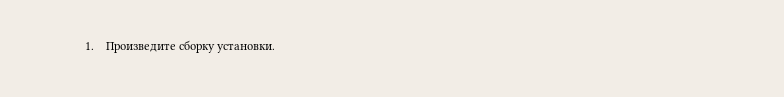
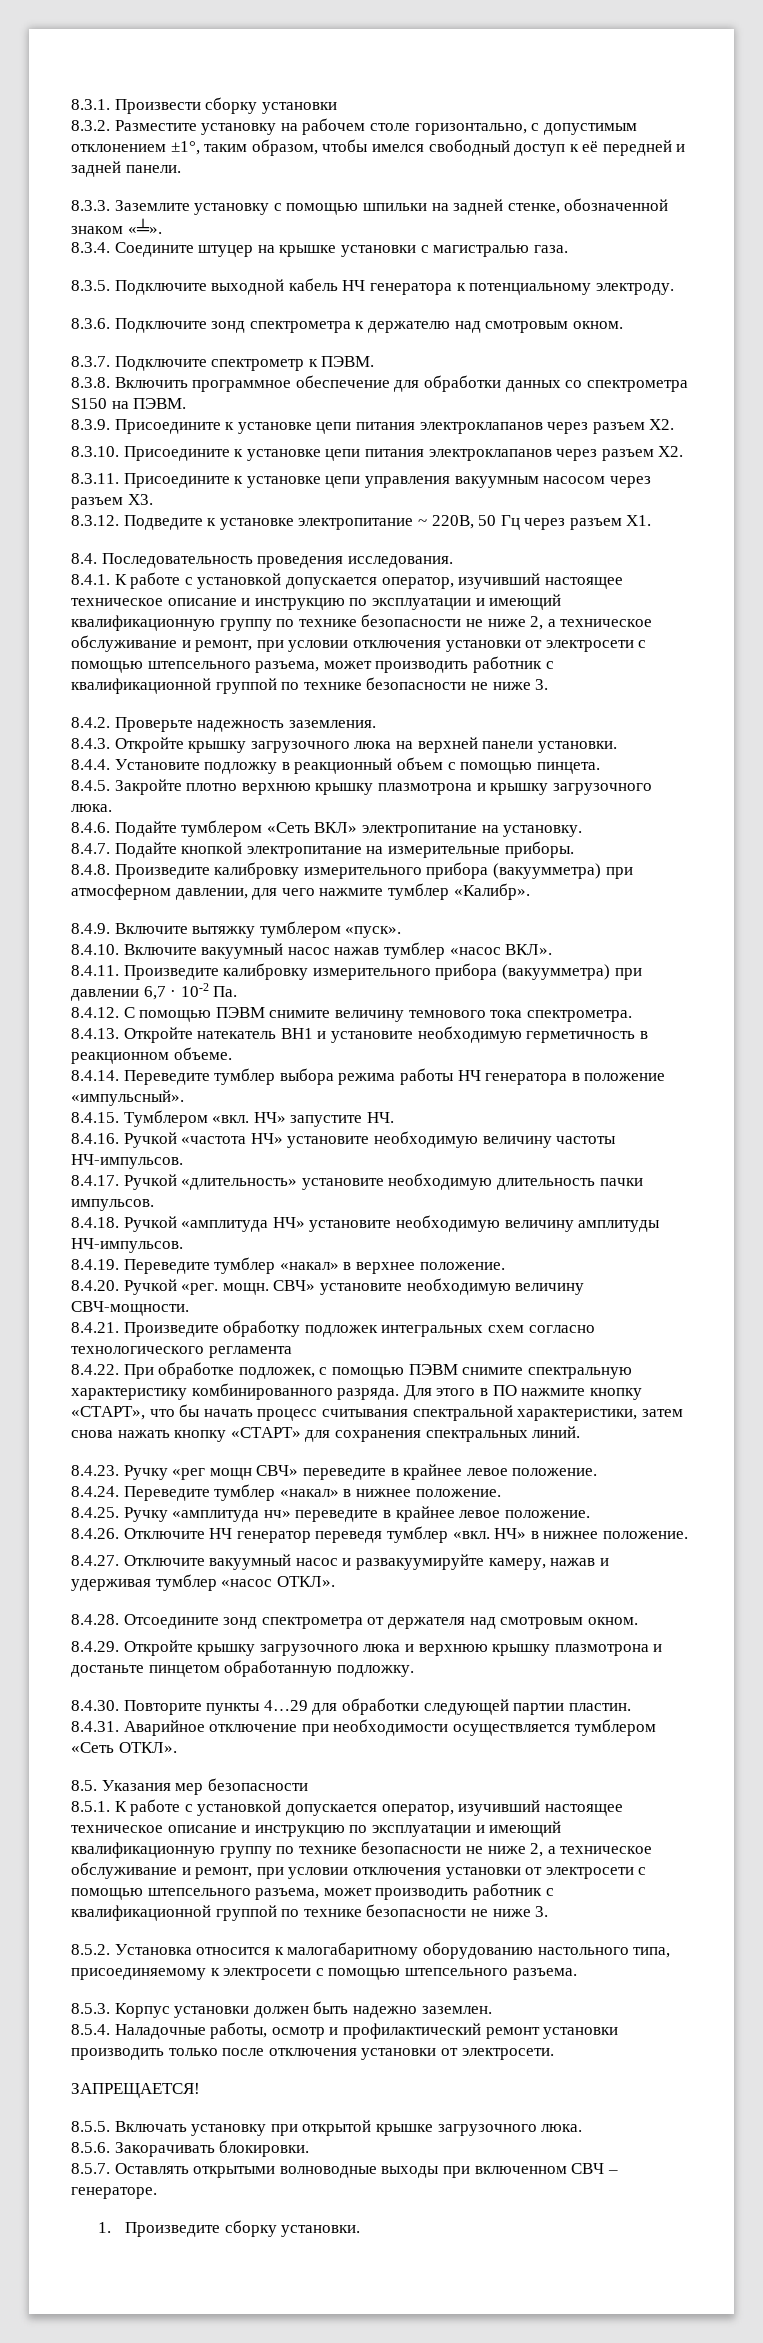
+ 8.3.1. Произвести сборку установки
+ 8.3.2. Разместите установку на рабочем столе горизонтально, с допустимым отклонением ±1°, таким образом, чтобы имелся свободный доступ к её передней и задней панели.
+ 8.3.3. Заземлите установку с помощью шпильки на задней стенке, обозначенной знаком «╧».
+ 8.3.4. Соедините штуцер на крышке установки с магистралью газа.
+ 8.3.5. Подключите выходной кабель НЧ генератора к потенциальному электроду.
+ 8.3.6. Подключите зонд спектрометра к держателю над смотровым окном.
+ 8.3.7. Подключите спектрометр к ПЭВМ.
+ 8.3.8. Включить программное обеспечение для обработки данных со спектрометра S150 на ПЭВМ.
+ 8.3.9. Присоедините к установке цепи питания электроклапанов через разъем Х2.
+ 8.3.10. Присоедините к установке цепи питания электроклапанов через разъем Х2.
+ 8.3.11. Присоедините к установке цепи управления вакуумным насосом через разъем Х3.
+ 8.3.12. Подведите к установке электропитание ~ 220В, 50 Гц через разъем Х1.
+ 8.4. Последовательность проведения исследования.
+ 8.4.1. К работе с установкой допускается оператор, изучивший настоящее техническое описание и инструкцию по эксплуатации и имеющий квалификационную группу по технике безопасности не ниже 2, а техническое обслуживание и ремонт, при условии отключения установки от электросети с помощью штепсельного разъема, может производить работник с квалификационной группой по технике безопасности не ниже 3.
+ 8.4.2. Проверьте надежность заземления.
+ 8.4.3. Откройте крышку загрузочного люка на верхней панели установки.
+ 8.4.4. Установите подложку в реакционный объем с помощью пинцета.
+ 8.4.5. Закройте плотно верхнюю крышку плазмотрона и крышку загрузочного люка.
+ 8.4.6. Подайте тумблером «Сеть ВКЛ» электропитание на установку.
+ 8.4.7. Подайте кнопкой электропитание на измерительные приборы.
+ 8.4.8. Произведите калибровку измерительного прибора (вакуумметра) при атмосферном давлении, для чего нажмите тумблер «Калибр».
+ 8.4.9. Включите вытяжку тумблером «пуск».
+ 8.4.10. Включите вакуумный насос нажав тумблер «насос ВКЛ».
+ 8.4.11. Произведите калибровку измерительного прибора (вакуумметра) при давлении 6,7 · 10-2 Па.
+ 8.4.12. С помощью ПЭВМ снимите величину темнового тока спектрометра.
+ 8.4.13. Откройте натекатель ВН1 и установите необходимую герметичность в реакционном объеме.
+ 8.4.14. Переведите тумблер выбора режима работы НЧ генератора в положение «импульсный».
+ 8.4.15. Тумблером «вкл. НЧ» запустите НЧ.
+ 8.4.16. Ручкой «частота НЧ» установите необходимую величину частоты НЧ-импульсов.
+ 8.4.17. Ручкой «длительность» установите необходимую длительность пачки импульсов.
+ 8.4.18. Ручкой «амплитуда НЧ» установите необходимую величину амплитуды НЧ-импульсов.
+ 8.4.19. Переведите тумблер «накал» в верхнее положение.
+ 8.4.20. Ручкой «рег. мощн. СВЧ» установите необходимую величину СВЧ-мощности.
+ 8.4.21. Произведите обработку подложек интегральных схем согласно технологического регламента
+ 8.4.22. При обработке подложек, с помощью ПЭВМ снимите спектральную характеристику комбинированного разряда. Для этого в ПО нажмите кнопку «СТАРТ», что бы начать процесс считывания спектральной характеристики, затем снова нажать кнопку «СТАРТ» для сохранения спектральных линий.
+ 8.4.23. Ручку «рег мощн СВЧ» переведите в крайнее левое положение.
+ 8.4.24. Переведите тумблер «накал» в нижнее положение.
+ 8.4.25. Ручку «амплитуда нч» переведите в крайнее левое положение.
+ 8.4.26. Отключите НЧ генератор переведя тумблер «вкл. НЧ» в нижнее положение.
+ 8.4.27. Отключите вакуумный насос и развакуумируйте камеру, нажав и удерживая тумблер «насос ОТКЛ».
+ 8.4.28. Отсоедините зонд спектрометра от держателя над смотровым окном.
+ 8.4.29. Откройте крышку загрузочного люка и верхнюю крышку плазмотрона и достаньте пинцетом обработанную подложку.
+ 8.4.30. Повторите пункты 4…29 для обработки следующей партии пластин.
+ 8.4.31. Аварийное отключение при необходимости осуществляется тумблером «Сеть ОТКЛ».
+ 8.5. Указания мер безопасности
+ 8.5.1. К работе с установкой допускается оператор, изучивший настоящее техническое описание и инструкцию по эксплуатации и имеющий квалификационную группу по технике безопасности не ниже 2, а техническое обслуживание и ремонт, при условии отключения установки от электросети с помощью штепсельного разъема, может производить работник с квалификационной группой по технике безопасности не ниже 3.
+ 8.5.2. Установка относится к малогабаритному оборудованию настольного типа, присоединяемому к электросети с помощью штепсельного разъема.
+ 8.5.3. Корпус установки должен быть надежно заземлен.
+ 8.5.4. Наладочные работы, осмотр и профилактический ремонт установки производить только после отключения установки от электросети.
+ ЗАПРЕЩАЕТСЯ!
+ 8.5.5. Включать установку при открытой крышке загрузочного люка.
+ 8.5.6. Закорачивать блокировки.
+ 8.5.7. Оставлять открытыми волноводные выходы при включенном СВЧ – генераторе.

